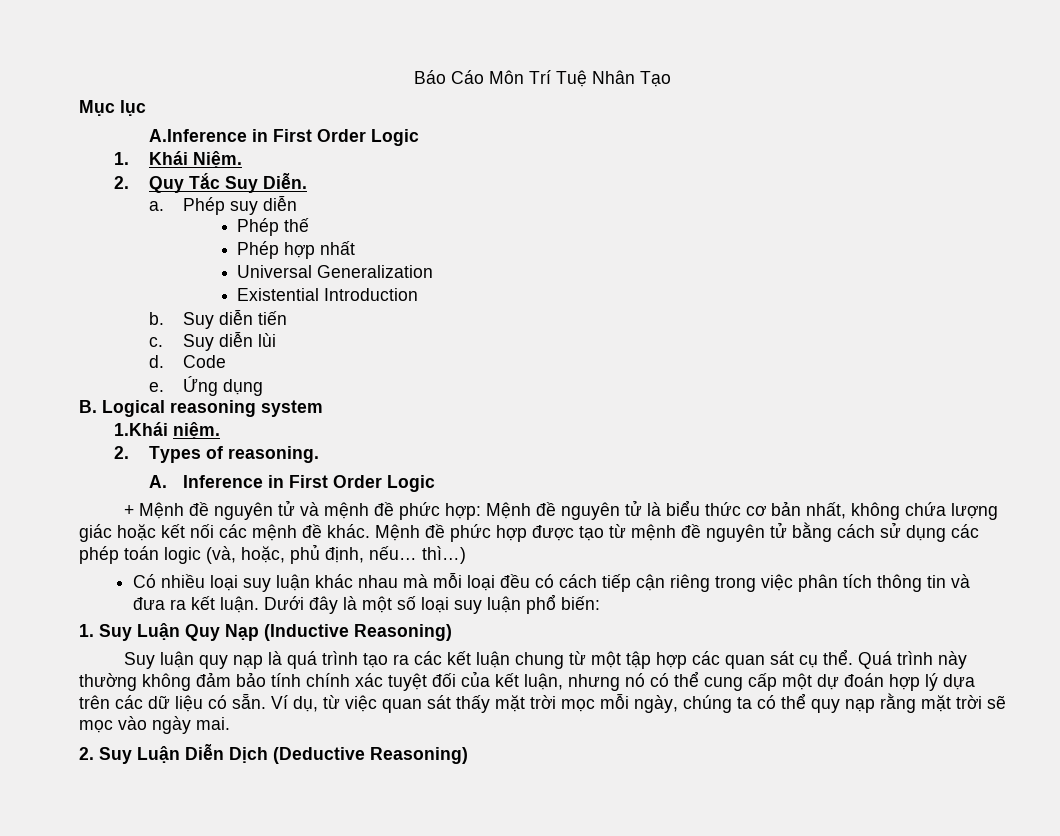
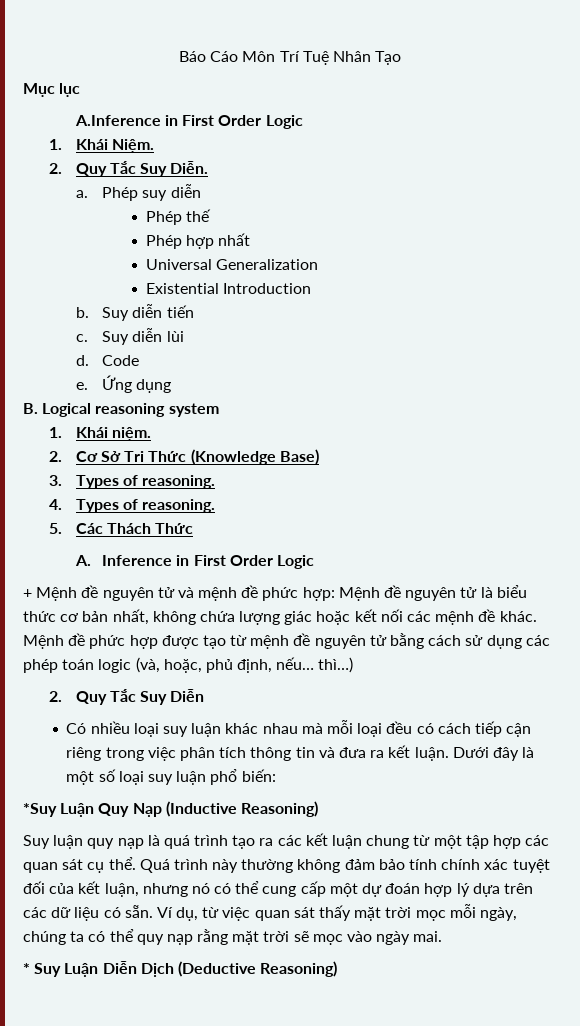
- 1.Khái niệm.
+ 1. Khái niệm.
- 2. Types of reasoning.
+ 2. Cơ Sở Tri Thức (Knowledge Base)
+ 3. Types of reasoning.
+ 4. Types of reasoning.
+ 5. Các Thách Thức
+ 2. Quy Tắc Suy Diễn
- 1. Suy Luận Quy Nạp (Inductive Reasoning)
+ *Suy Luận Quy Nạp (Inductive Reasoning)
- 2. Suy Luận Diễn Dịch (Deductive Reasoning)
+ * Suy Luận Diễn Dịch (Deductive Reasoning)

